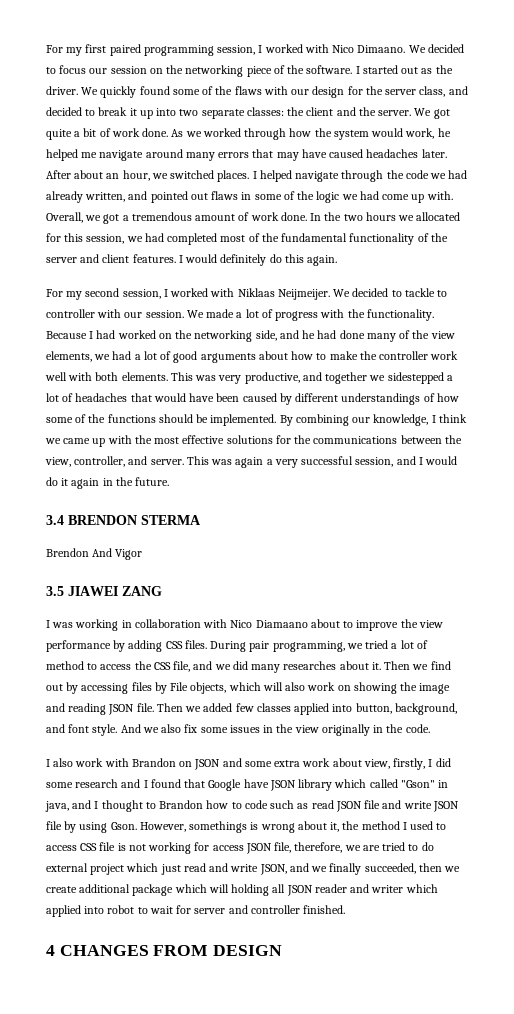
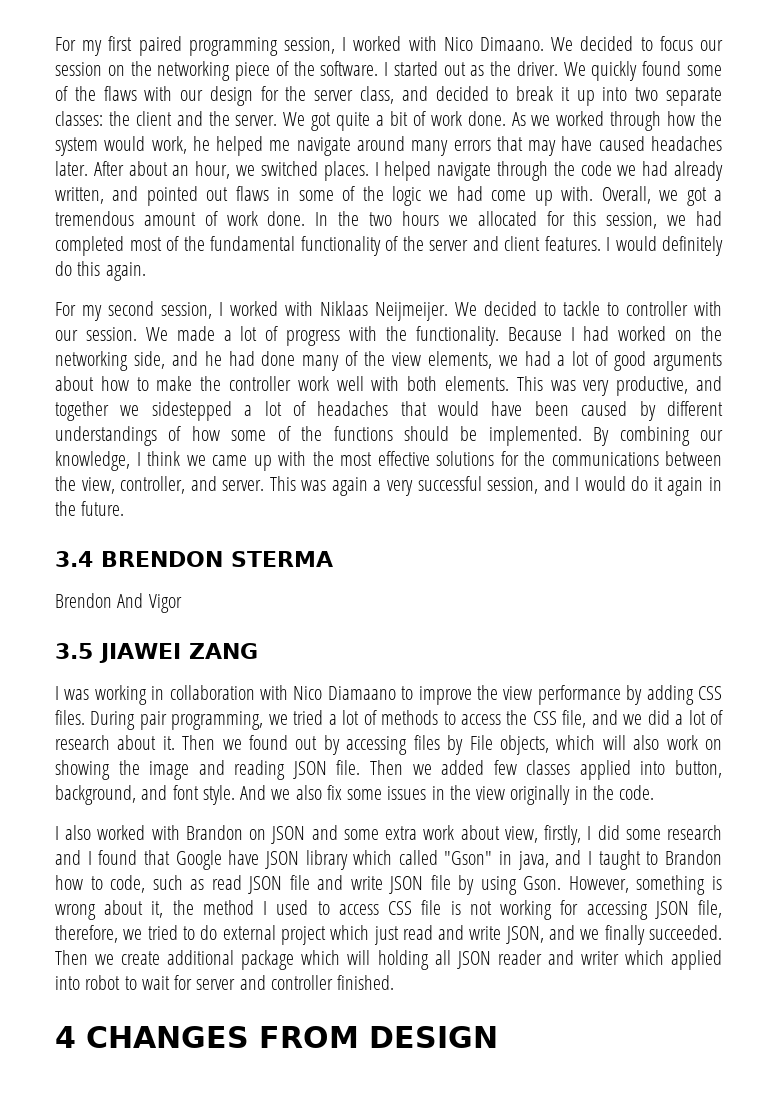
- I was working in collaboration with Nico Diamaano about to improve the view performance by adding CSS files.
+ I was working in collaboration with Nico Diamaano to improve the view performance by adding CSS files.
- During pair programming, we tried a lot of method to access the CSS file, and we did many researches about it.
+ During pair programming, we tried a lot of methods to access the CSS file, and we did a lot of research about it.
- Then we find out by accessing files by File objects, which will also work on showing the image and reading JSON file.
+ Then we found out by accessing files by File objects, which will also work on showing the image and reading JSON file.
- I also work with Brandon on JSON and some extra work about view, firstly, I did some research and I found that Google have JSON library which called "Gson" in java, and I thought to Brandon how to code such as read JSON file and write JSON file by using Gson.
+ I also worked with Brandon on JSON and some extra work about view, firstly, I did some research and I found that Google have JSON library which called "Gson" in java, and I taught to Brandon how to code, such as read JSON file and write JSON file by using Gson.
- However, somethings is wrong about it, the method I used to access CSS file is not working for access JSON file, therefore, we are tried to do external project which just read and write JSON, and we finally succeeded, then we create additional package which will holding all JSON reader and writer which applied into robot to wait for server and controller finished.
+ However, something is wrong about it, the method I used to access CSS file is not working for accessing JSON file, therefore, we tried to do external project which just read and write JSON, and we finally succeeded. Then we create additional package which will holding all JSON reader and writer which applied into robot to wait for server and controller finished.

